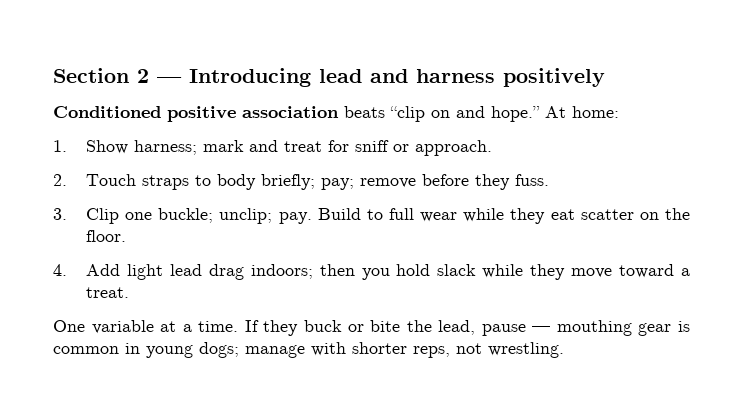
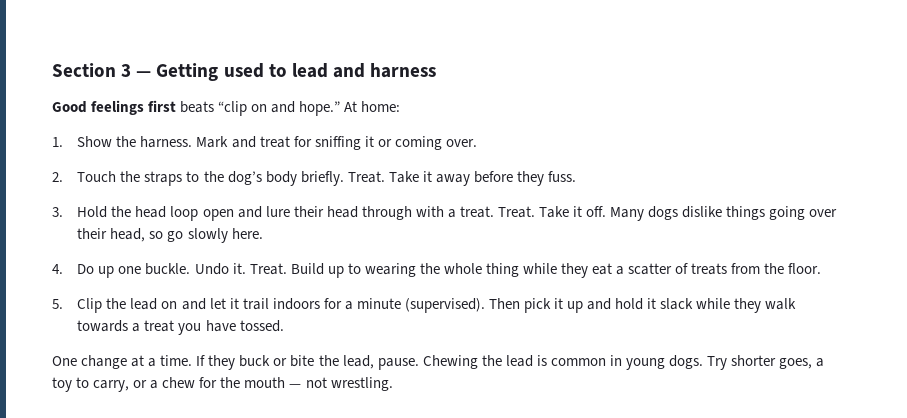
- Section 2 — Introducing lead and harness positively
- Conditioned positive association beats “clip on and hope.”
+ Section 3 — Getting used to lead and harness
+ Good feelings first beats “clip on and hope.”
- 1. Show harness; mark and treat for sniff or approach.
+ 1. Show the harness. Mark and treat for sniffing it or coming over.
- 2. Touch straps to body briefly; pay; remove before they fuss.
- 3. Clip one buckle; unclip; pay. Build to full wear while they eat scatter on the floor.
- 4. Add light lead drag indoors; then you hold slack while they move toward a treat.
+ 2. Touch the straps to the dog’s body briefly. Treat. Take it away before they fuss.
+ 3. Hold the head loop open and lure their head through with a treat. Treat. Take it off. Many dogs dislike things going over their head, so go slowly here.
+ 4. Do up one buckle. Undo it. Treat. Build up to wearing the whole thing while they eat a scatter of treats from the floor.
+ 5. Clip the lead on and let it trail indoors for a minute (supervised). Then pick it up and hold it slack while they walk towards a treat you have tossed.
- One variable at a time.
+ One change at a time.
- If they buck or bite the lead, pause — mouthing gear is common in young dogs; manage with shorter reps, not wrestling.
+ If they buck or bite the lead, pause. Chewing the lead is common in young dogs. Try shorter goes, a toy to carry, or a chew for the mouth — not wrestling.

